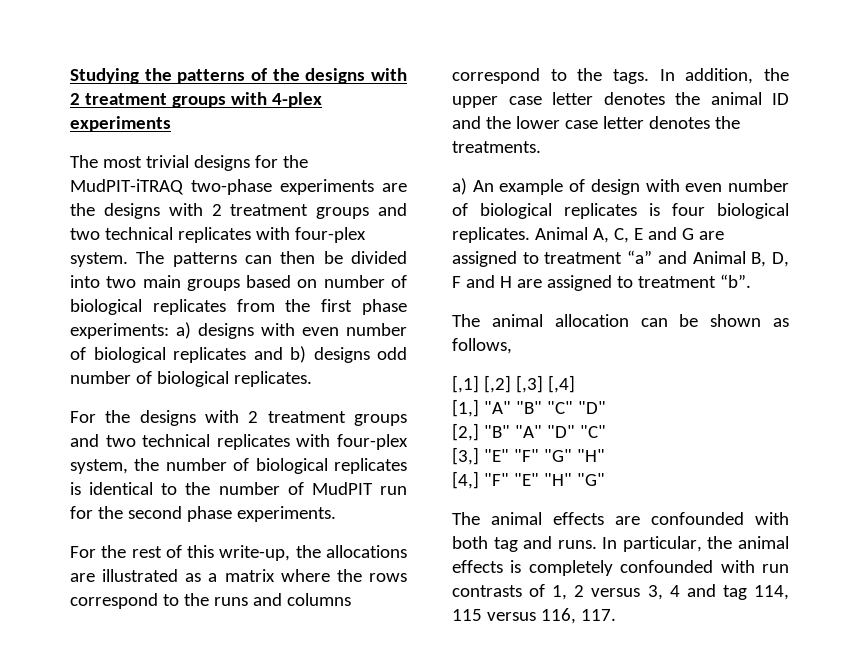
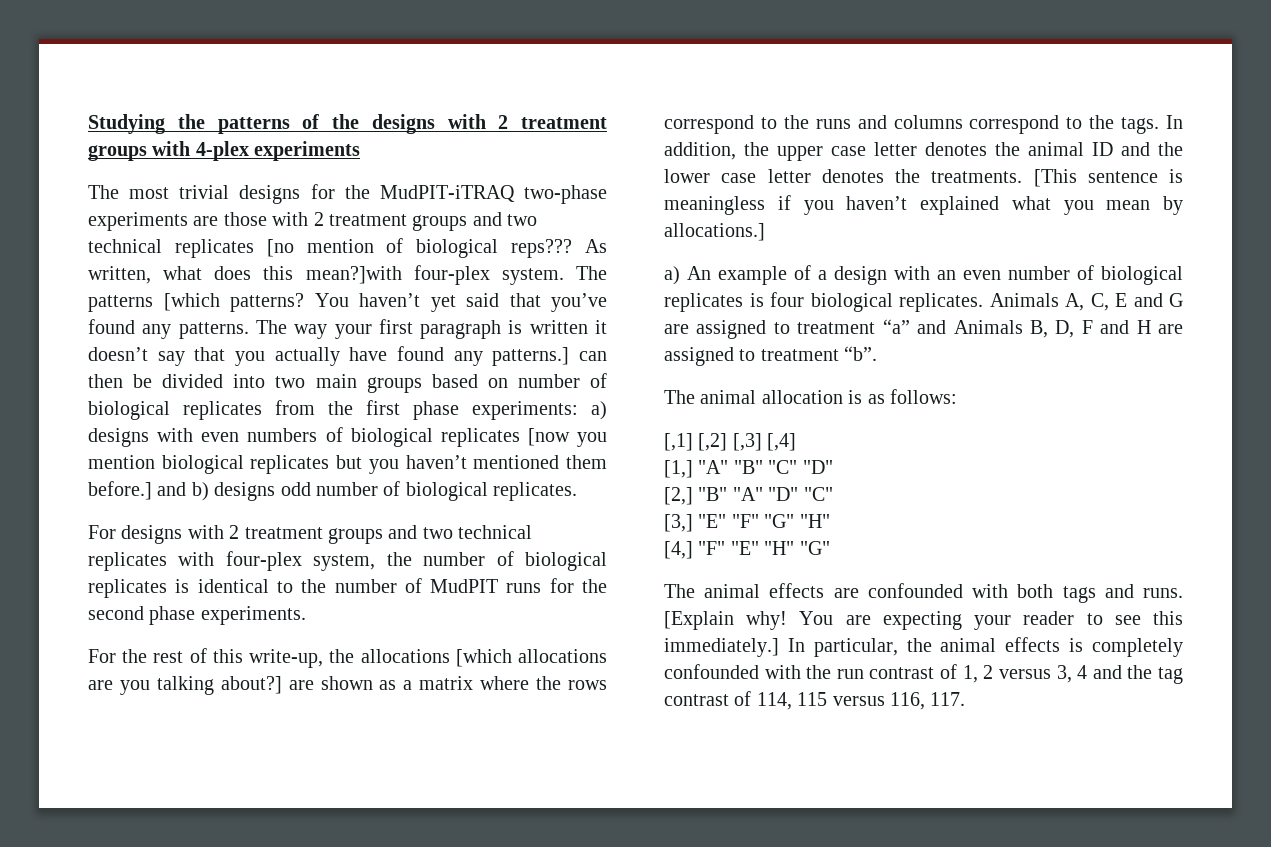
- The most trivial designs for the MudPIT-iTRAQ two-phase experiments are the designs with 2 treatment groups and two technical replicates with four-plex system. The patterns can then be divided into two main groups based on number of biological replicates from the first phase experiments: a) designs with even number of biological replicates and b) designs odd number of biological replicates.
+ The most trivial designs for the MudPIT-iTRAQ two-phase experiments are those with 2 treatment groups and two technical replicates [no mention of biological reps??? As written, what does this mean?]with four-plex system. The patterns [which patterns? You haven’t yet said that you’ve found any patterns. The way your first paragraph is written it doesn’t say that you actually have found any patterns.] can then be divided into two main groups based on number of biological replicates from the first phase experiments: a) designs with even numbers of biological replicates [now you mention biological replicates but you haven’t mentioned them before.] and b) designs odd number of biological replicates.
- For the designs with 2 treatment groups and two technical replicates with four-plex system, the number of biological replicates is identical to the number of MudPIT run for the second phase experiments.
+ For designs with 2 treatment groups and two technical replicates with four-plex system, the number of biological replicates is identical to the number of MudPIT runs for the second phase experiments.
- For the rest of this write-up, the allocations are illustrated as a matrix where the rows correspond to the runs and columns correspond to the tags.
+ For the rest of this write-up, the allocations [which allocations are you talking about?] are shown as a matrix where the rows correspond to the runs and columns correspond to the tags.
+ [This sentence is meaningless if you haven’t explained what you mean by allocations.]
- a) An example of design with even number of biological replicates is four biological replicates.
+ a) An example of a design with an even number of biological replicates is four biological replicates.
- Animal A, C, E and G are assigned to treatment “a” and Animal B, D, F and H are assigned to treatment “b”.
+ Animals A, C, E and G are assigned to treatment “a” and Animals B, D, F and H are assigned to treatment “b”.
- The animal allocation can be shown as follows,
+ The animal allocation is as follows:
- The animal effects are confounded with both tag and runs.
+ The animal effects are confounded with both tags and runs.
+ [Explain why! You are expecting your reader to see this immediately.]
- In particular, the animal effects is completely confounded with run contrasts of 1, 2 versus 3, 4 and tag 114, 115 versus 116, 117.
+ In particular, the animal effects is completely confounded with the run contrast of 1, 2 versus 3, 4 and the tag contrast of 114, 115 versus 116, 117.

